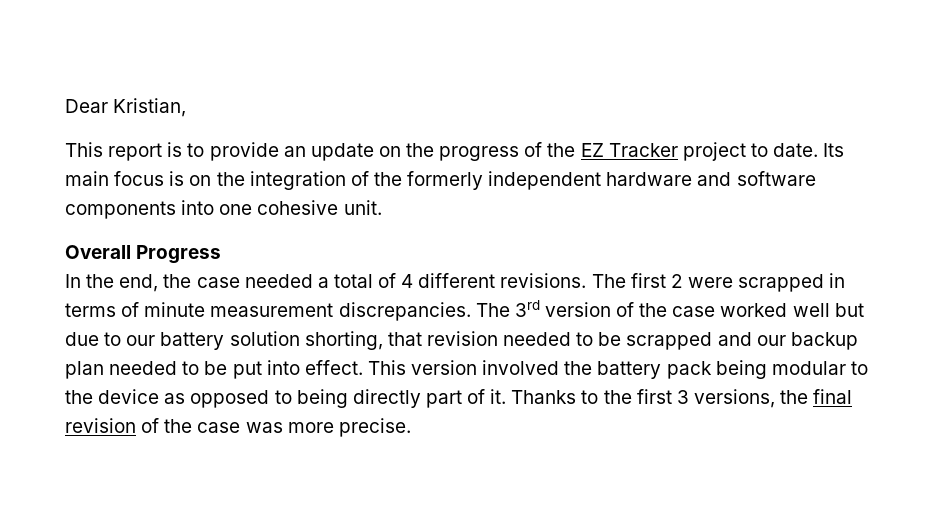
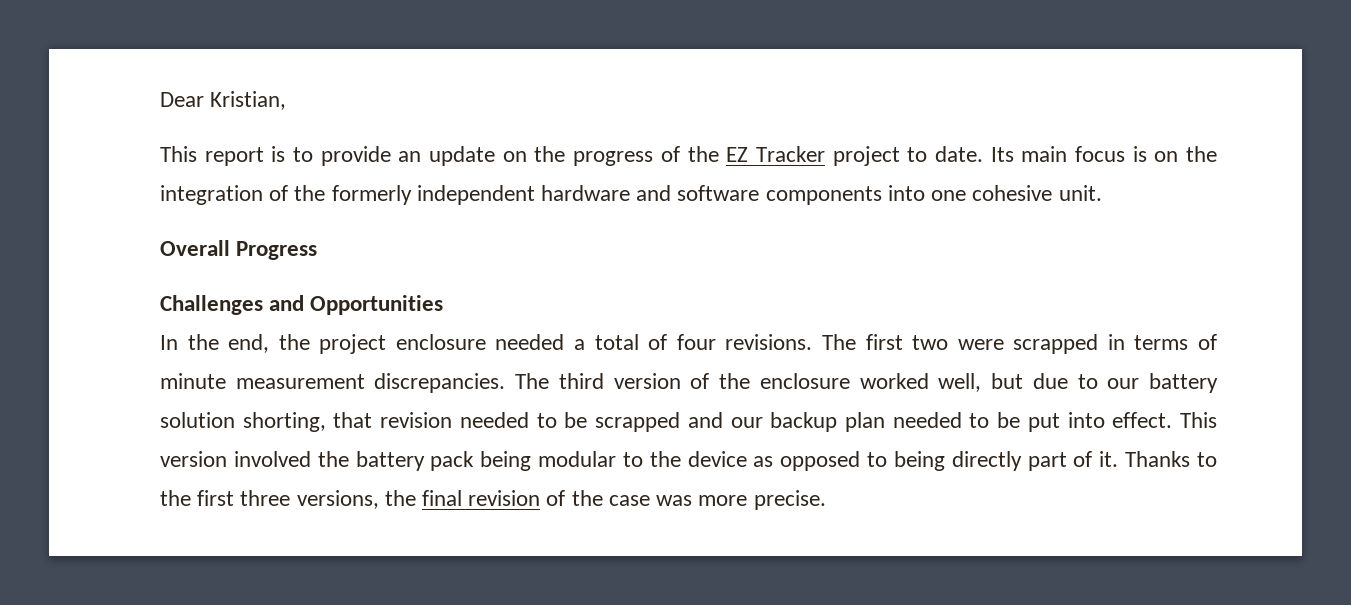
+ Challenges and Opportunities
- In the end, the case needed a total of 4 different revisions.
+ In the end, the project enclosure needed a total of four revisions.
- The first 2 were scrapped in terms of minute measurement discrepancies.
+ The first two were scrapped in terms of minute measurement discrepancies.
- The 3rd version of the case worked well but due to our battery solution shorting, that revision needed to be scrapped and our backup plan needed to be put into effect.
+ The third version of the enclosure worked well, but due to our battery solution shorting, that revision needed to be scrapped and our backup plan needed to be put into effect.
- Thanks to the first 3 versions, the final revision of the case was more precise.
+ Thanks to the first three versions, the final revision of the case was more precise.

